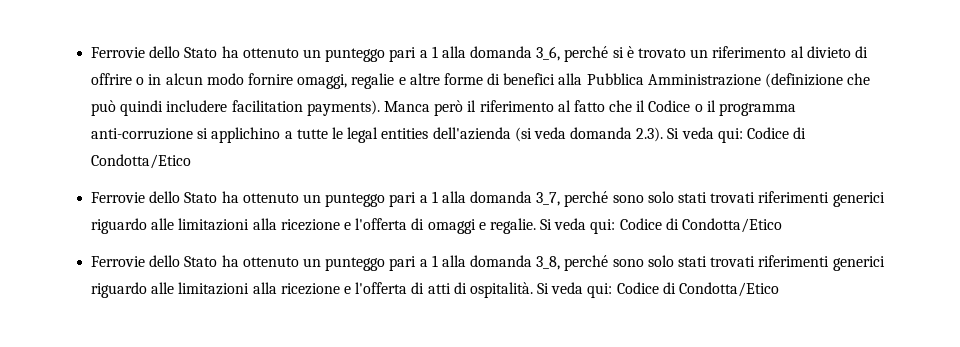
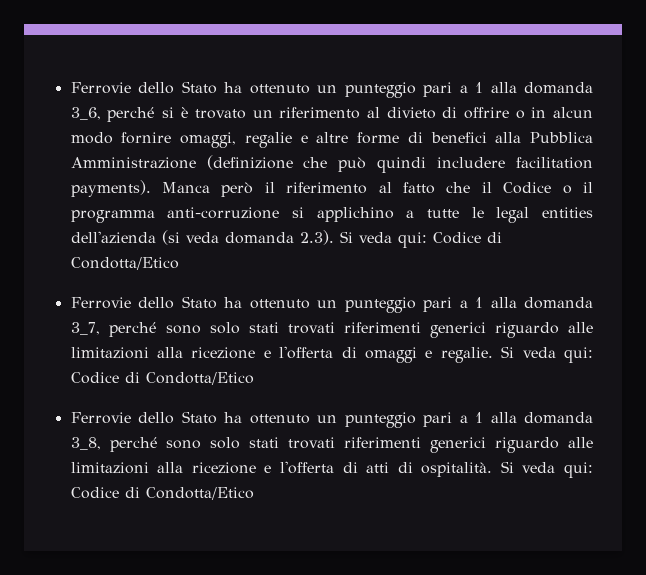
- Ferrovie dello Stato ha ottenuto un punteggo pari a 1 alla domanda 3_6, perché si è trovato un riferimento al divieto di offrire o in alcun modo fornire omaggi, regalie e altre forme di benefici alla Pubblica Amministrazione (definizione che può quindi includere facilitation payments).
+ Ferrovie dello Stato ha ottenuto un punteggio pari a 1 alla domanda 3_6, perché si è trovato un riferimento al divieto di offrire o in alcun modo fornire omaggi, regalie e altre forme di benefici alla Pubblica Amministrazione (definizione che può quindi includere facilitation payments).
- Ferrovie dello Stato ha ottenuto un punteggo pari a 1 alla domanda 3_7, perché sono solo stati trovati riferimenti generici riguardo alle limitazioni alla ricezione e l'offerta di omaggi e regalie.
+ Ferrovie dello Stato ha ottenuto un punteggio pari a 1 alla domanda 3_7, perché sono solo stati trovati riferimenti generici riguardo alle limitazioni alla ricezione e l'offerta di omaggi e regalie.
- Ferrovie dello Stato ha ottenuto un punteggo pari a 1 alla domanda 3_8, perché sono solo stati trovati riferimenti generici riguardo alle limitazioni alla ricezione e l'offerta di atti di ospitalità.
+ Ferrovie dello Stato ha ottenuto un punteggio pari a 1 alla domanda 3_8, perché sono solo stati trovati riferimenti generici riguardo alle limitazioni alla ricezione e l'offerta di atti di ospitalità.

